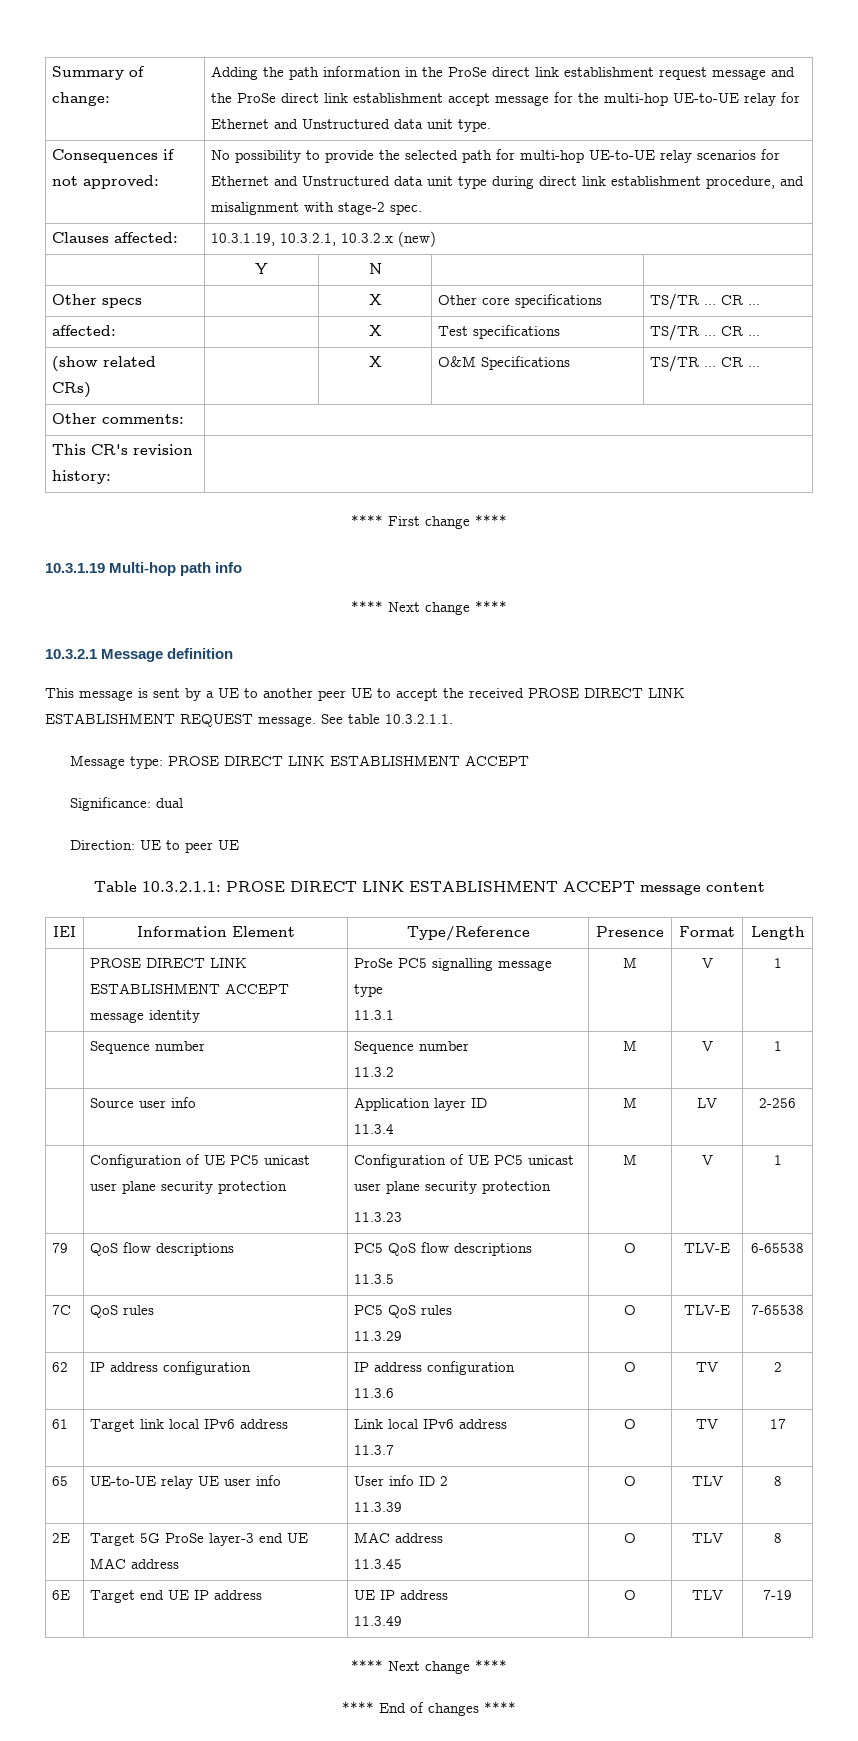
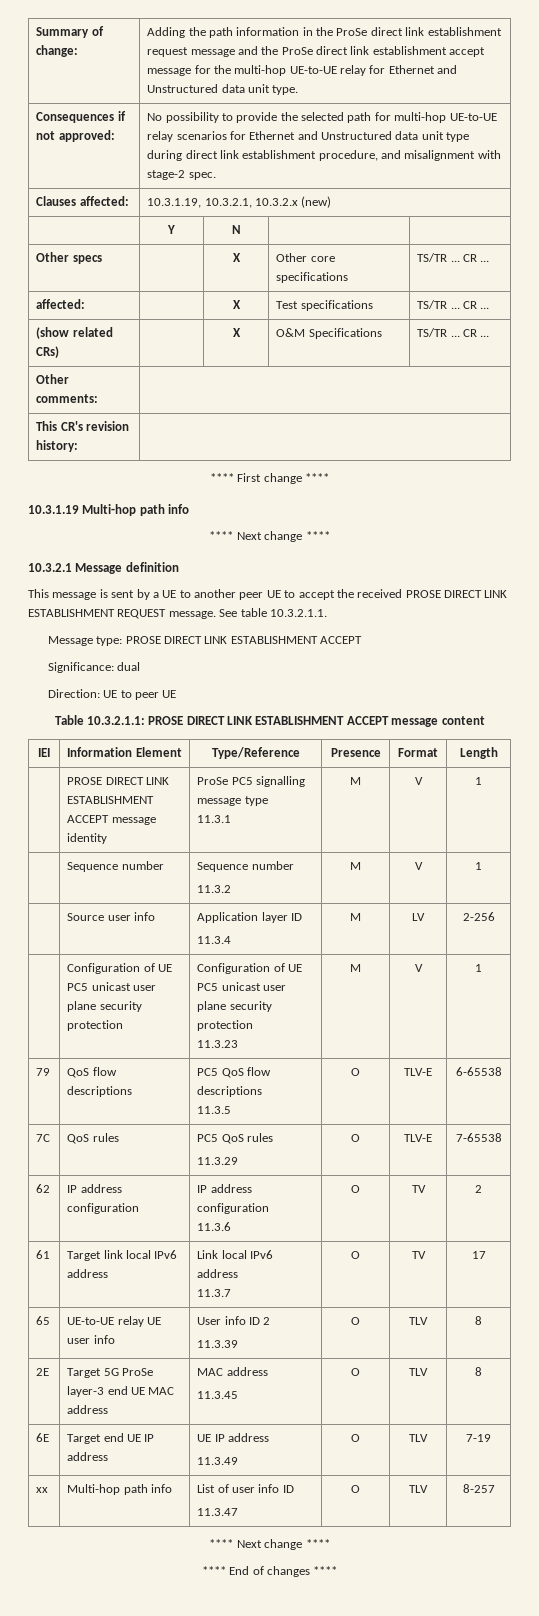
+ xx | Multi-hop path info | List of user info ID
+ 11.3.47 | O | TLV | 8-257

